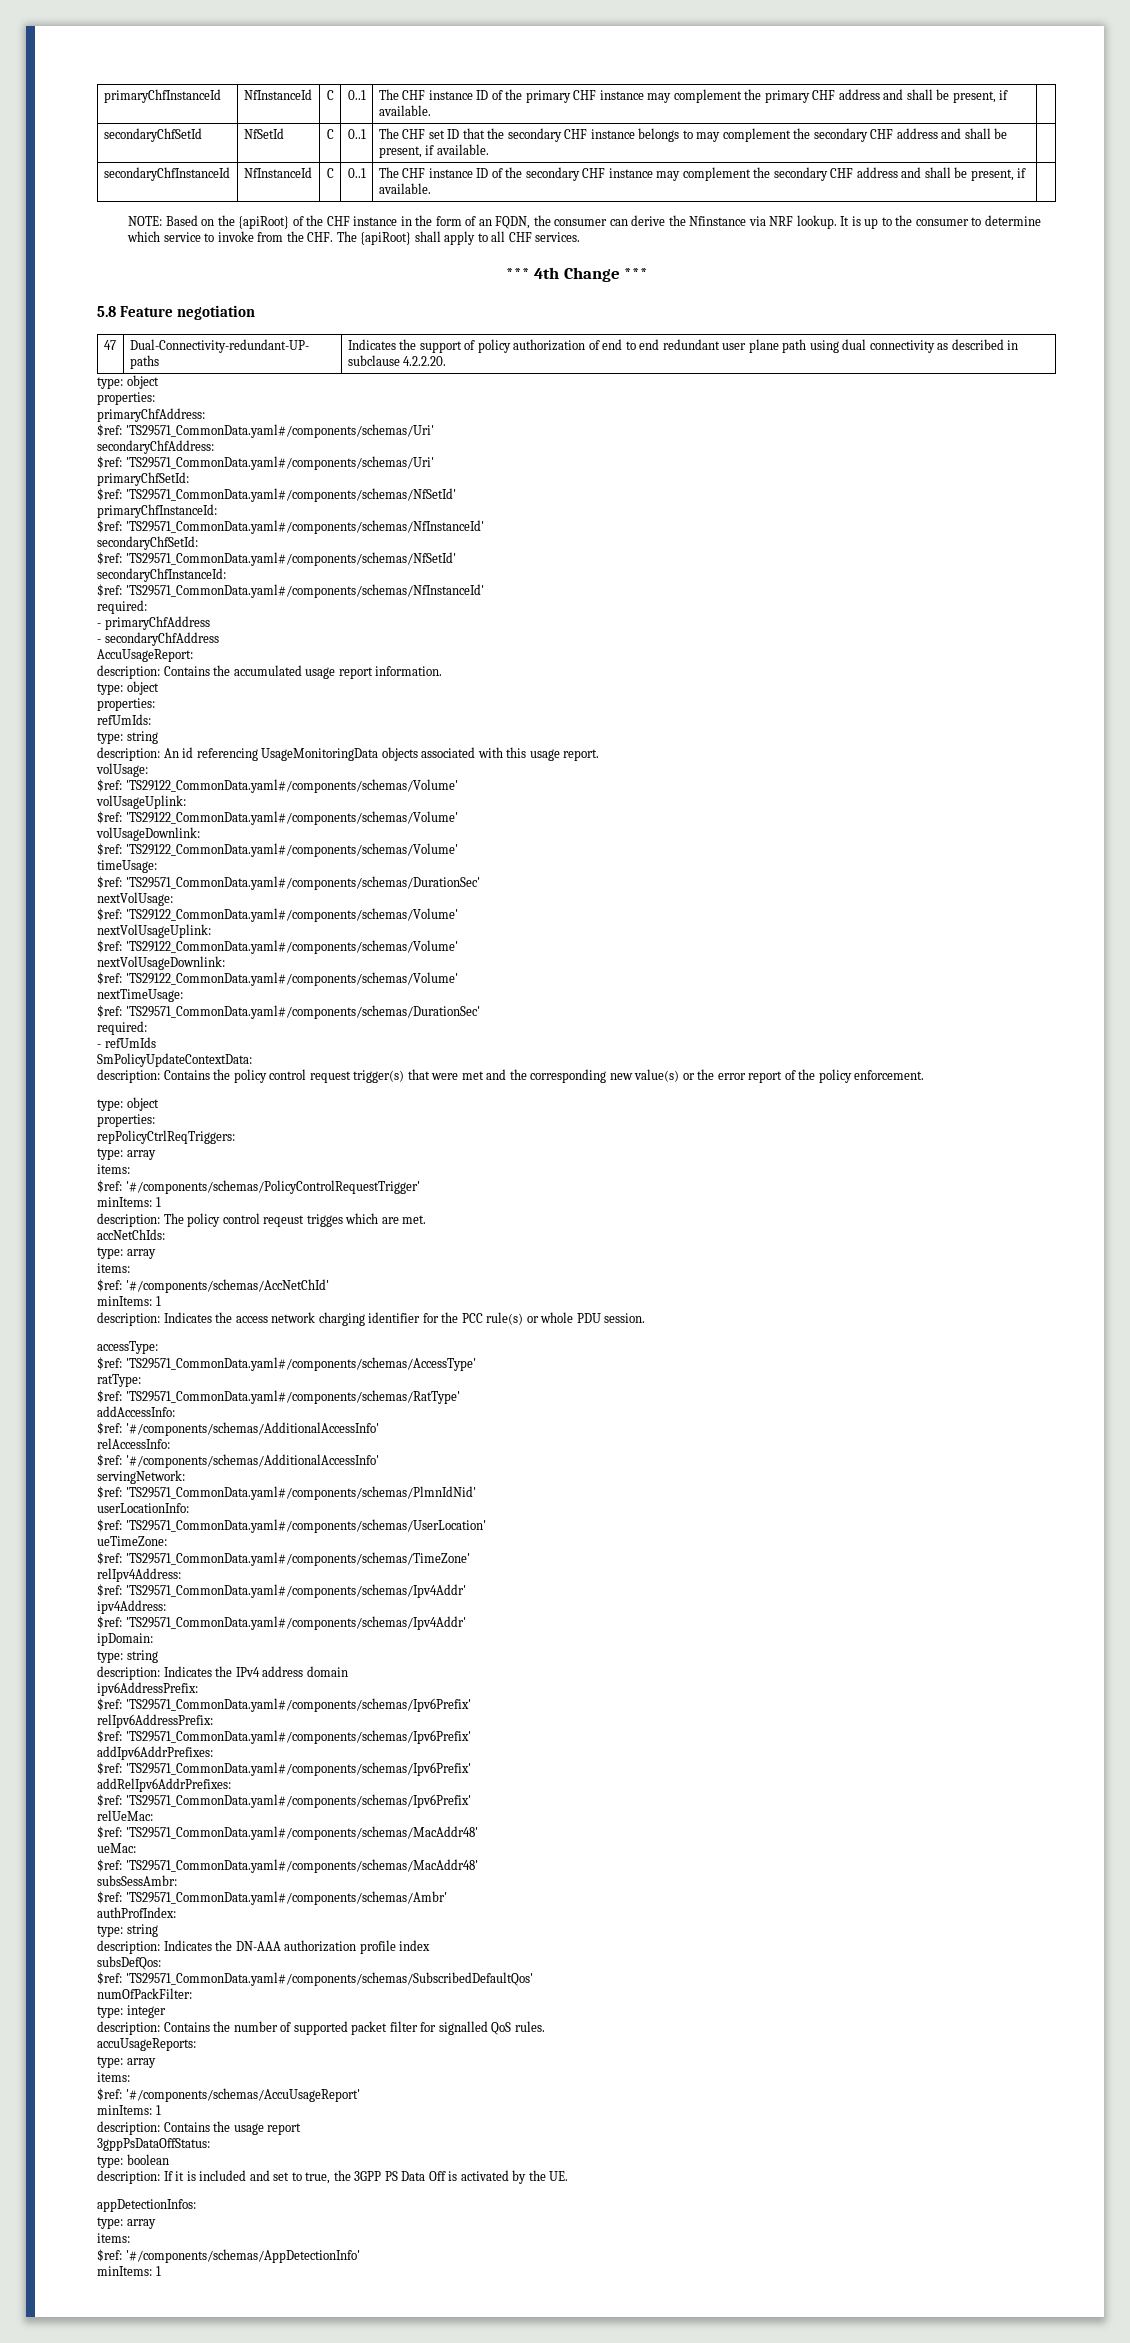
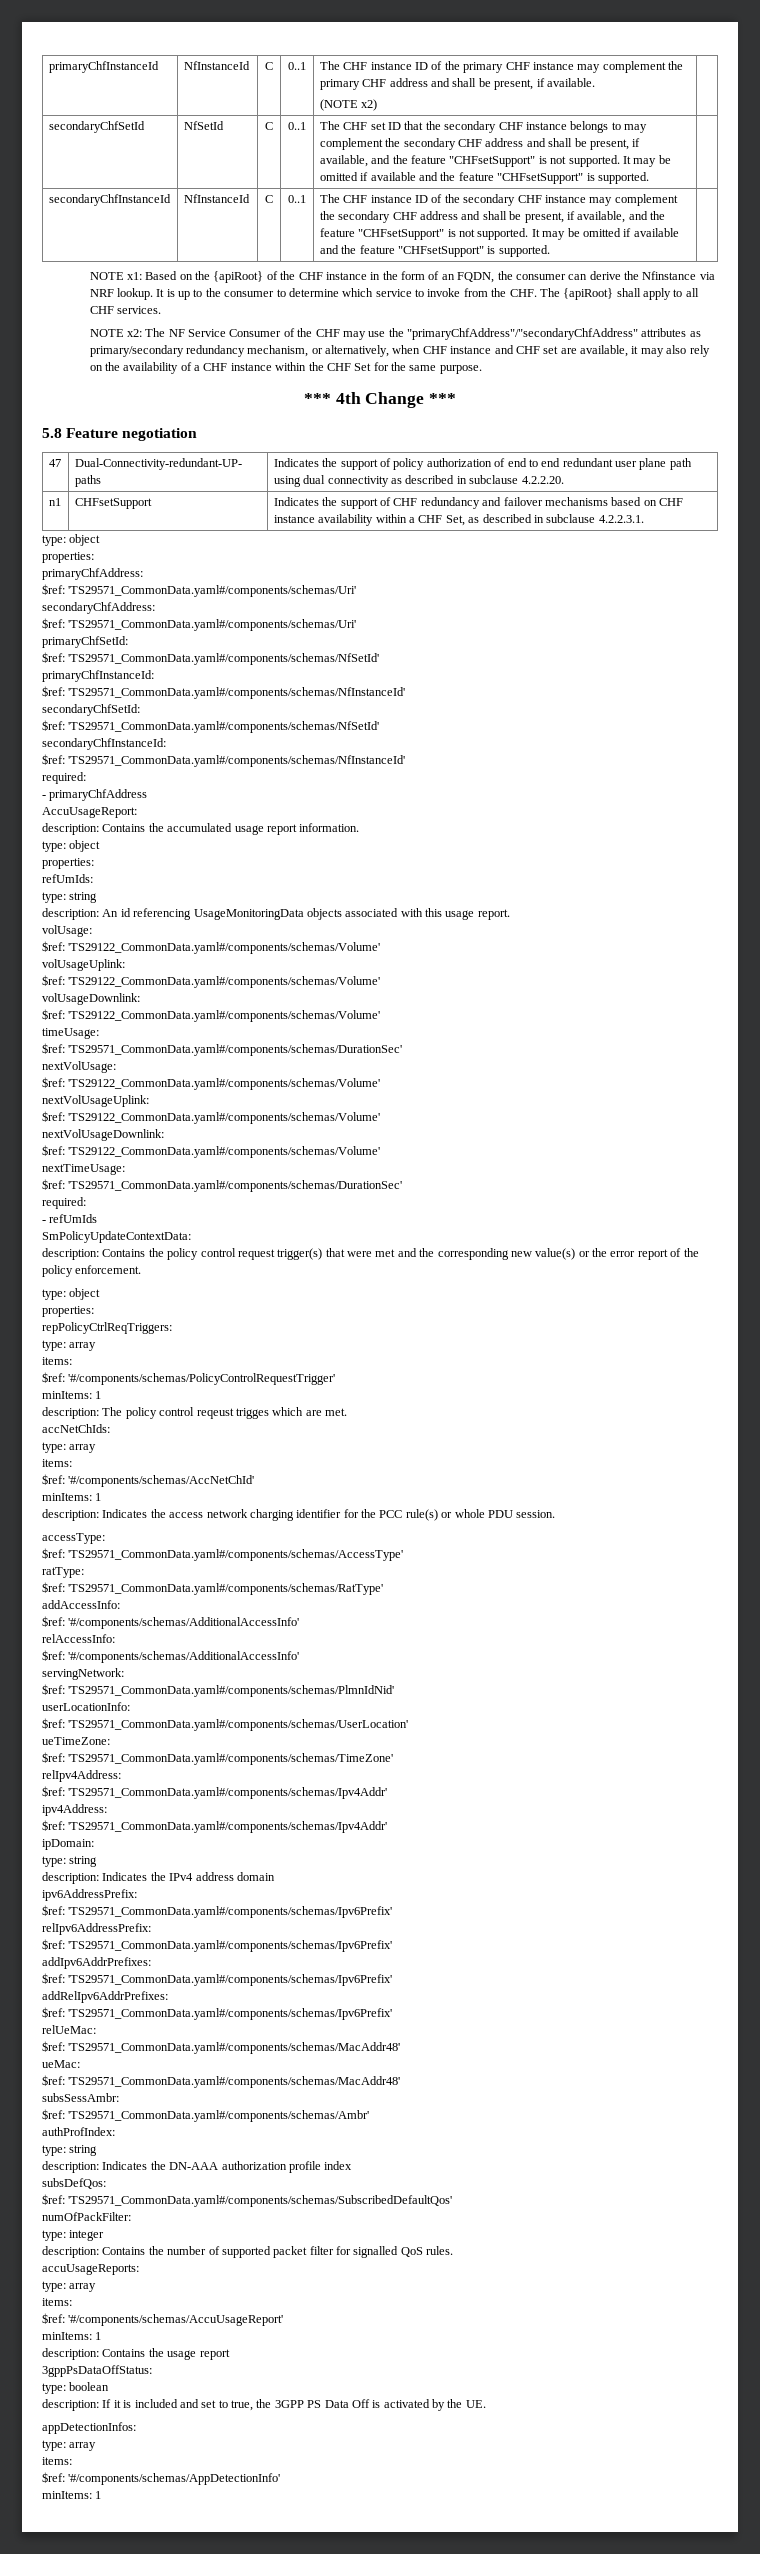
- primaryChfInstanceId | NfInstanceId | C | 0..1 | The CHF instance ID of the primary CHF instance may complement the primary CHF address and shall be present, if available. |
+ primaryChfInstanceId | NfInstanceId | C | 0..1 | The CHF instance ID of the primary CHF instance may complement the primary CHF address and shall be present, if available.
+ (NOTE x2) |
- The CHF set ID that the secondary CHF instance belongs to may complement the secondary CHF address and shall be present, if available.
+ The CHF set ID that the secondary CHF instance belongs to may complement the secondary CHF address and shall be present, if available, and the feature "CHFsetSupport" is not supported. It may be omitted if available and the feature "CHFsetSupport" is supported.
- The CHF instance ID of the secondary CHF instance may complement the secondary CHF address and shall be present, if available. |
- NOTE: Based on the {apiRoot} of the CHF instance in the form of an FQDN, the consumer can derive the Nfinstance via NRF lookup.
+ The CHF instance ID of the secondary CHF instance may complement the secondary CHF address and shall be present, if available, and the feature "CHFsetSupport" is not supported. It may be omitted if available and the feature "CHFsetSupport" is supported. |
+ NOTE x1: Based on the {apiRoot} of the CHF instance in the form of an FQDN, the consumer can derive the Nfinstance via NRF lookup.
+ NOTE x2: The NF Service Consumer of the CHF may use the "primaryChfAddress"/"secondaryChfAddress" attributes as primary/secondary redundancy mechanism, or alternatively, when CHF instance and CHF set are available, it may also rely on the availability of a CHF instance within the CHF Set for the same purpose.
+ n1 | CHFsetSupport | Indicates the support of CHF redundancy and failover mechanisms based on CHF instance availability within a CHF Set, as described in subclause 4.2.2.3.1.
- - secondaryChfAddress

